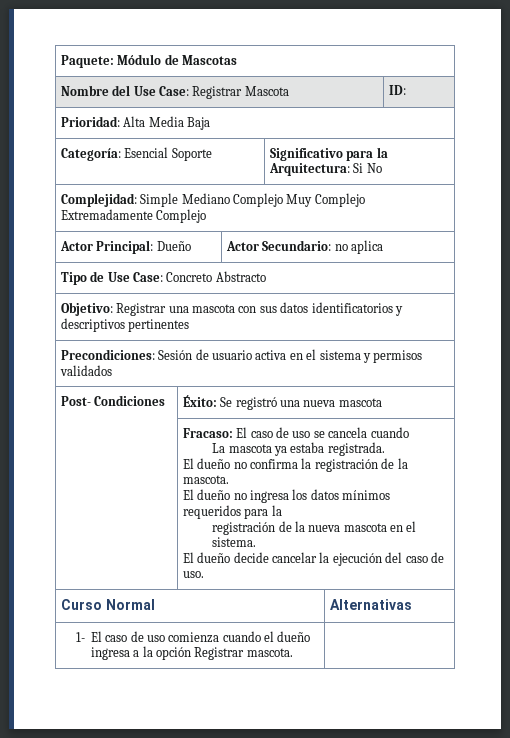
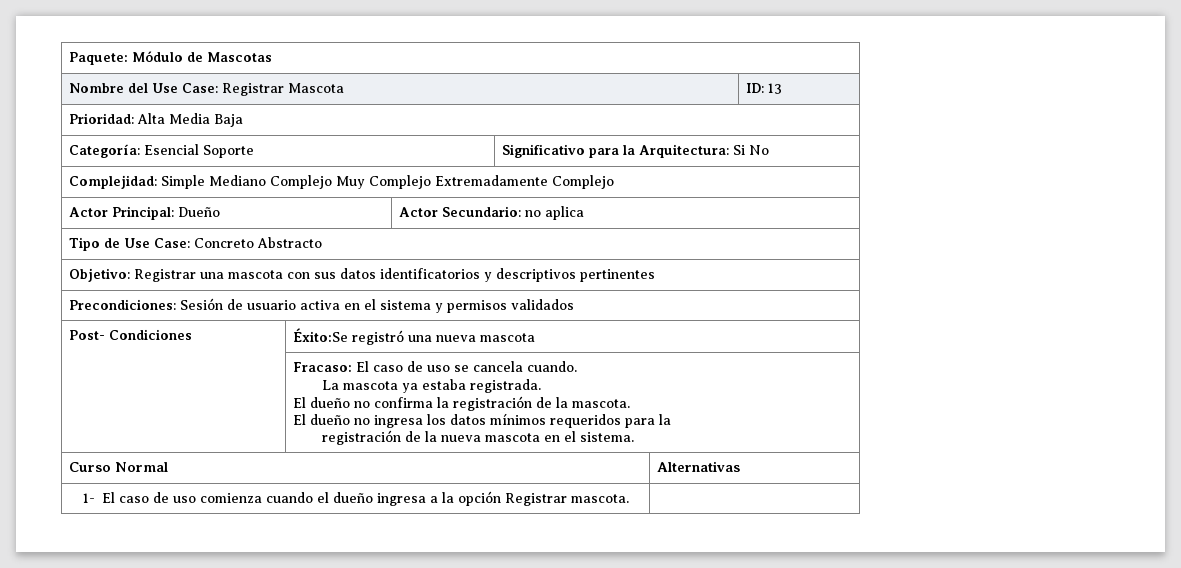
- Nombre del Use Case: Registrar Mascota | ID:
+ Nombre del Use Case: Registrar Mascota | ID: 13
- Post- Condiciones | Éxito: Se registró una nueva mascota
+ Post- Condiciones | Éxito:Se registró una nueva mascota
- Fracaso: El caso de uso se cancela cuando
+ Fracaso: El caso de uso se cancela cuando.
- El dueño decide cancelar la ejecución del caso de uso.

